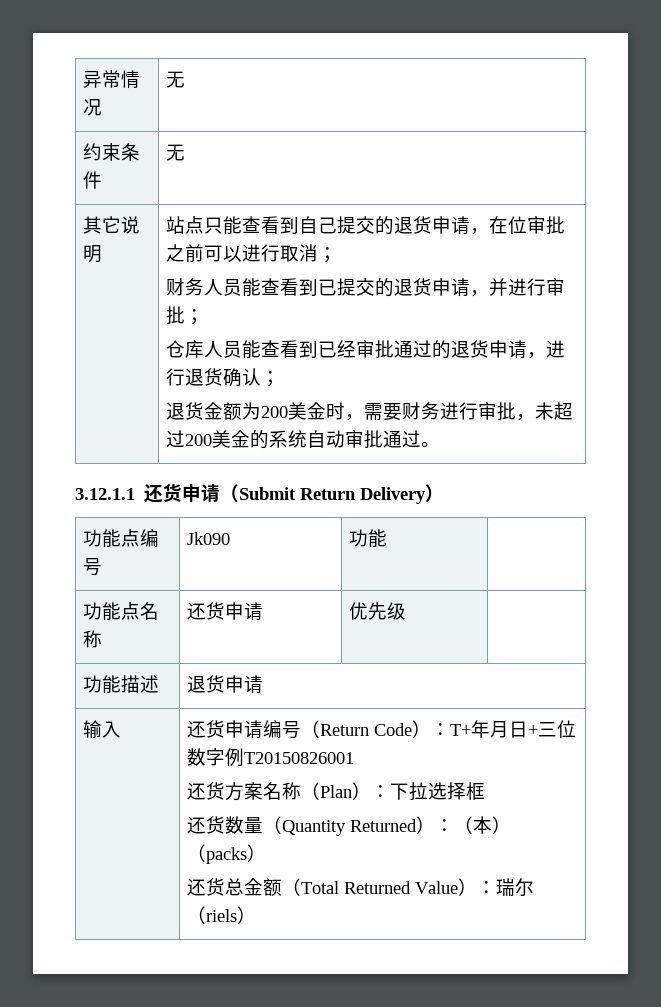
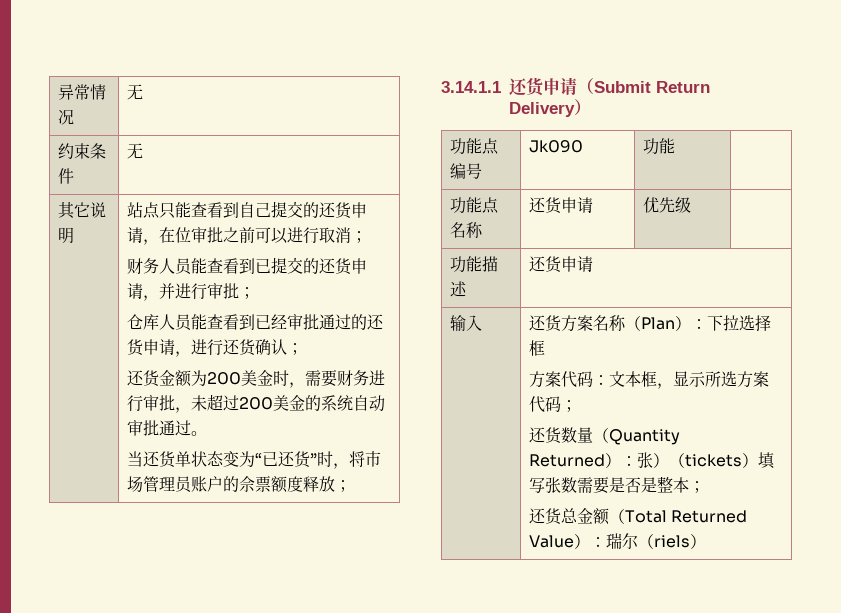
- 站点只能查看到自己提交的退货申请，在位审批之前可以进行取消；
+ 站点只能查看到自己提交的还货申请，在位审批之前可以进行取消；
- 财务人员能查看到已提交的退货申请，并进行审批；
+ 财务人员能查看到已提交的还货申请，并进行审批；
- 仓库人员能查看到已经审批通过的退货申请，进行退货确认；
+ 仓库人员能查看到已经审批通过的还货申请，进行还货确认；
- 退货金额为200美金时，需要财务进行审批，未超过200美金的系统自动审批通过。
+ 还货金额为200美金时，需要财务进行审批，未超过200美金的系统自动审批通过。
- 3.12.1.1还货申请（Submit Return Delivery）
+ 当还货单状态变为“已还货”时，将市场管理员账户的佘票额度释放；
+ 3.14.1.1还货申请（Submit Return Delivery）
- 功能描述 | 退货申请
+ 功能描述 | 还货申请
- 还货申请编号（Return Code）：T+年月日+三位数字例T20150826001
+ 方案代码：文本框，显示所选方案代码；
- 还货数量（Quantity Returned）：（本）（packs）
+ 还货数量（Quantity Returned）：张）（tickets）填写张数需要是否是整本；

